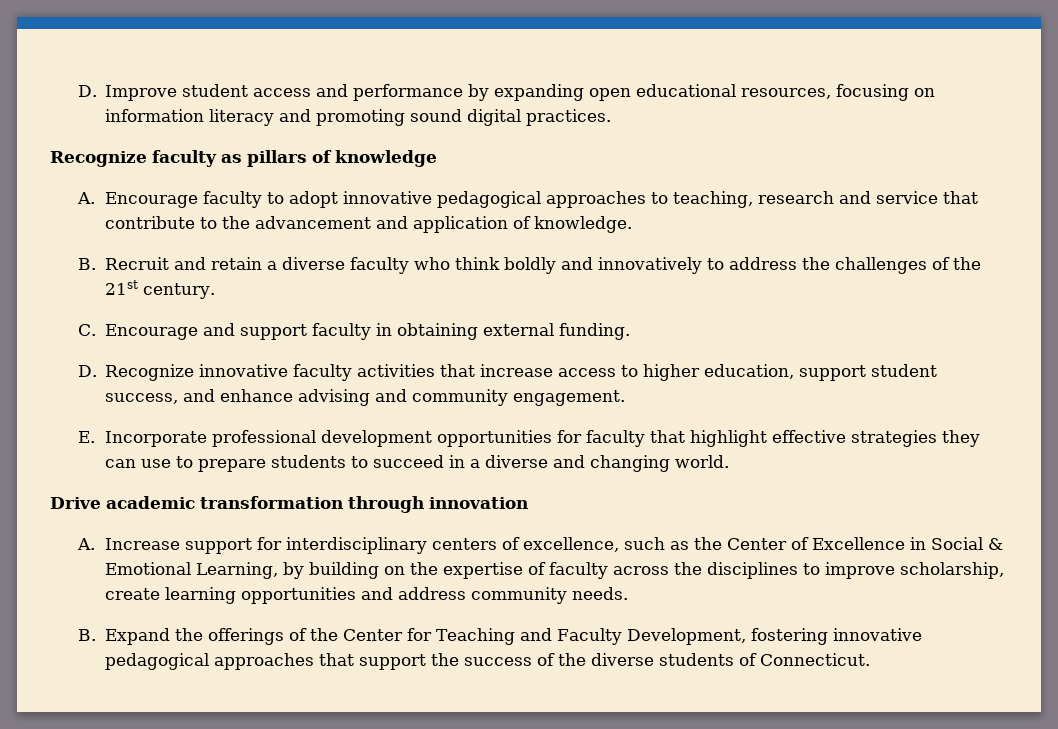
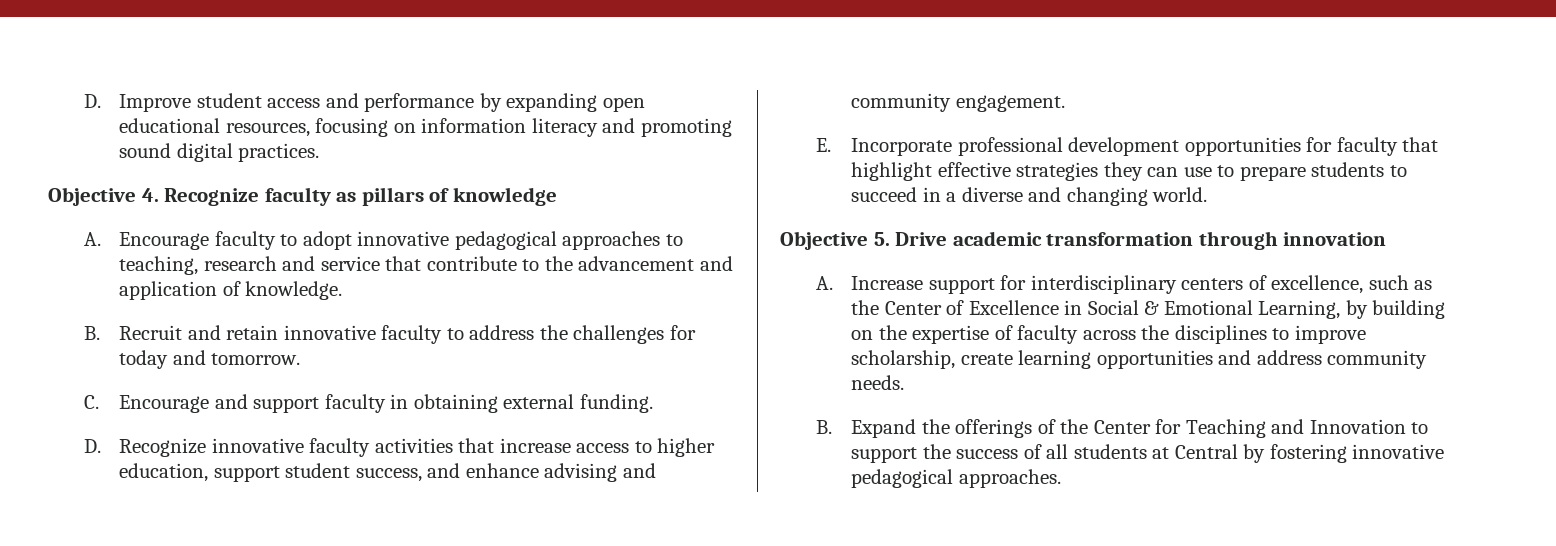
- Recognize faculty as pillars of knowledge
+ Objective 4. Recognize faculty as pillars of knowledge
- B. Recruit and retain a diverse faculty who think boldly and innovatively to address the challenges of the 21st century.
+ B. Recruit and retain innovative faculty to address the challenges for today and tomorrow.
- Drive academic transformation through innovation
+ Objective 5. Drive academic transformation through innovation
- B. Expand the offerings of the Center for Teaching and Faculty Development, fostering innovative pedagogical approaches that support the success of the diverse students of Connecticut.
+ B. Expand the offerings of the Center for Teaching and Innovation to support the success of all students at Central by fostering innovative pedagogical approaches.

